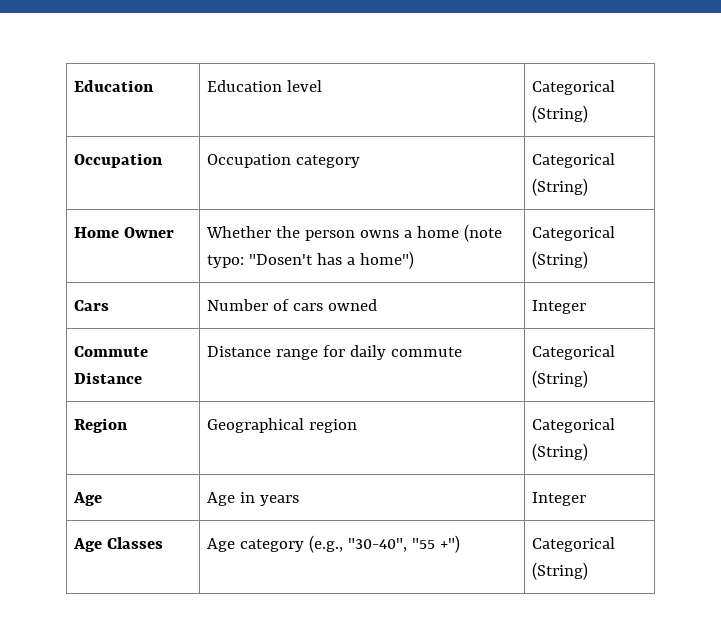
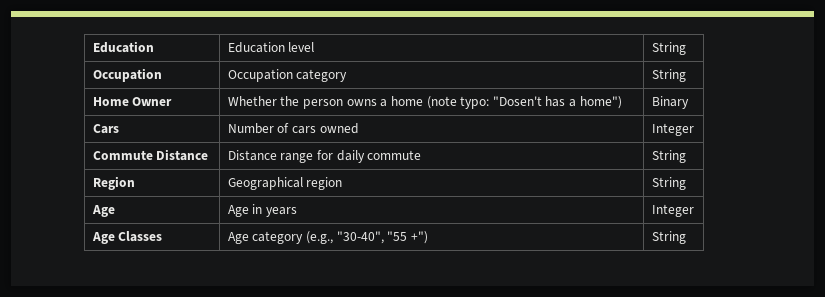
- Education | Education level | Categorical (String)
+ Education | Education level | String
- Occupation | Occupation category | Categorical (String)
+ Occupation | Occupation category | String
- Home Owner | Whether the person owns a home (note typo: "Dosen't has a home") | Categorical (String)
+ Home Owner | Whether the person owns a home (note typo: "Dosen't has a home") | Binary
- Commute Distance | Distance range for daily commute | Categorical (String)
+ Commute Distance | Distance range for daily commute | String
- Region | Geographical region | Categorical (String)
+ Region | Geographical region | String
- Age Classes | Age category (e.g., "30-40", "55 +") | Categorical (String)
+ Age Classes | Age category (e.g., "30-40", "55 +") | String

